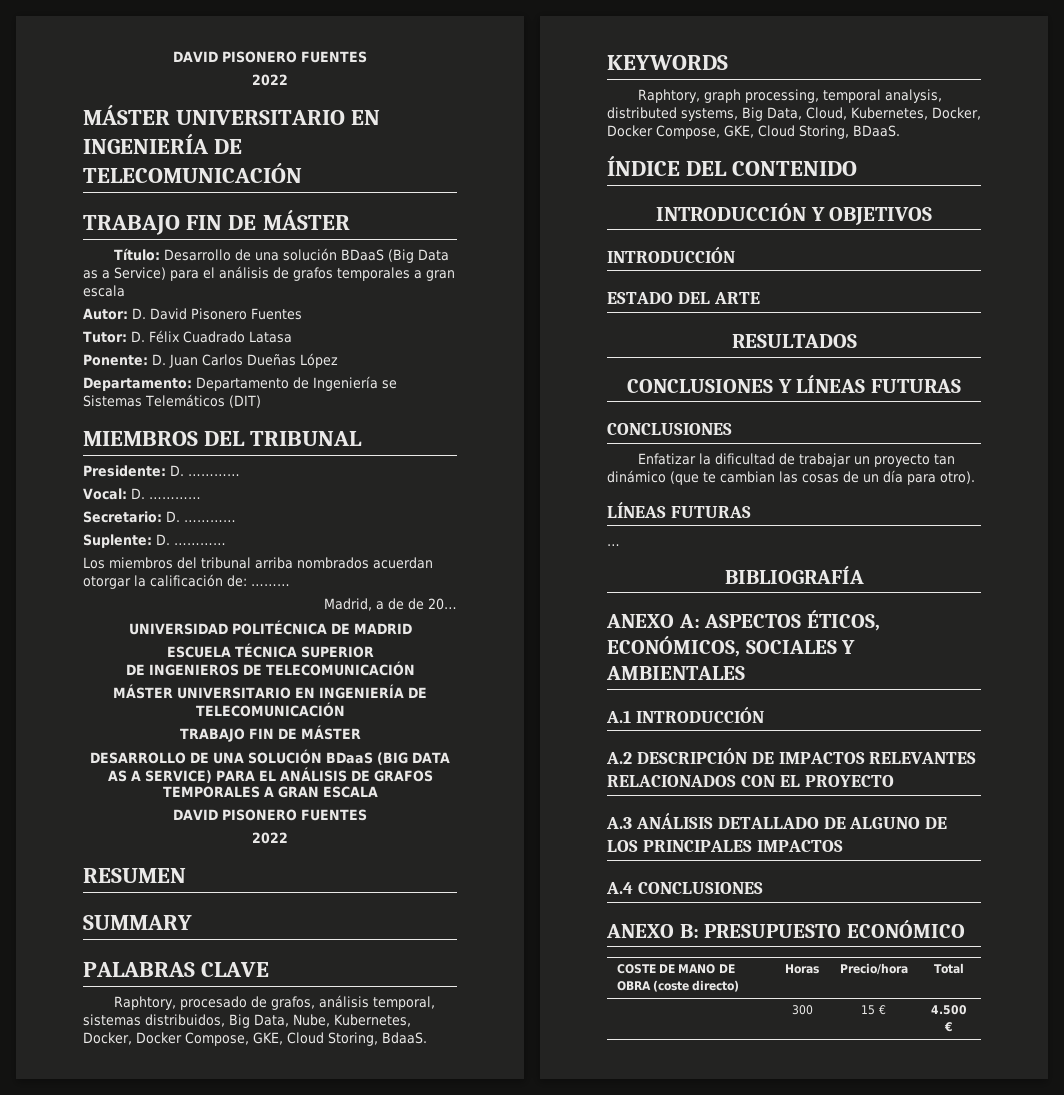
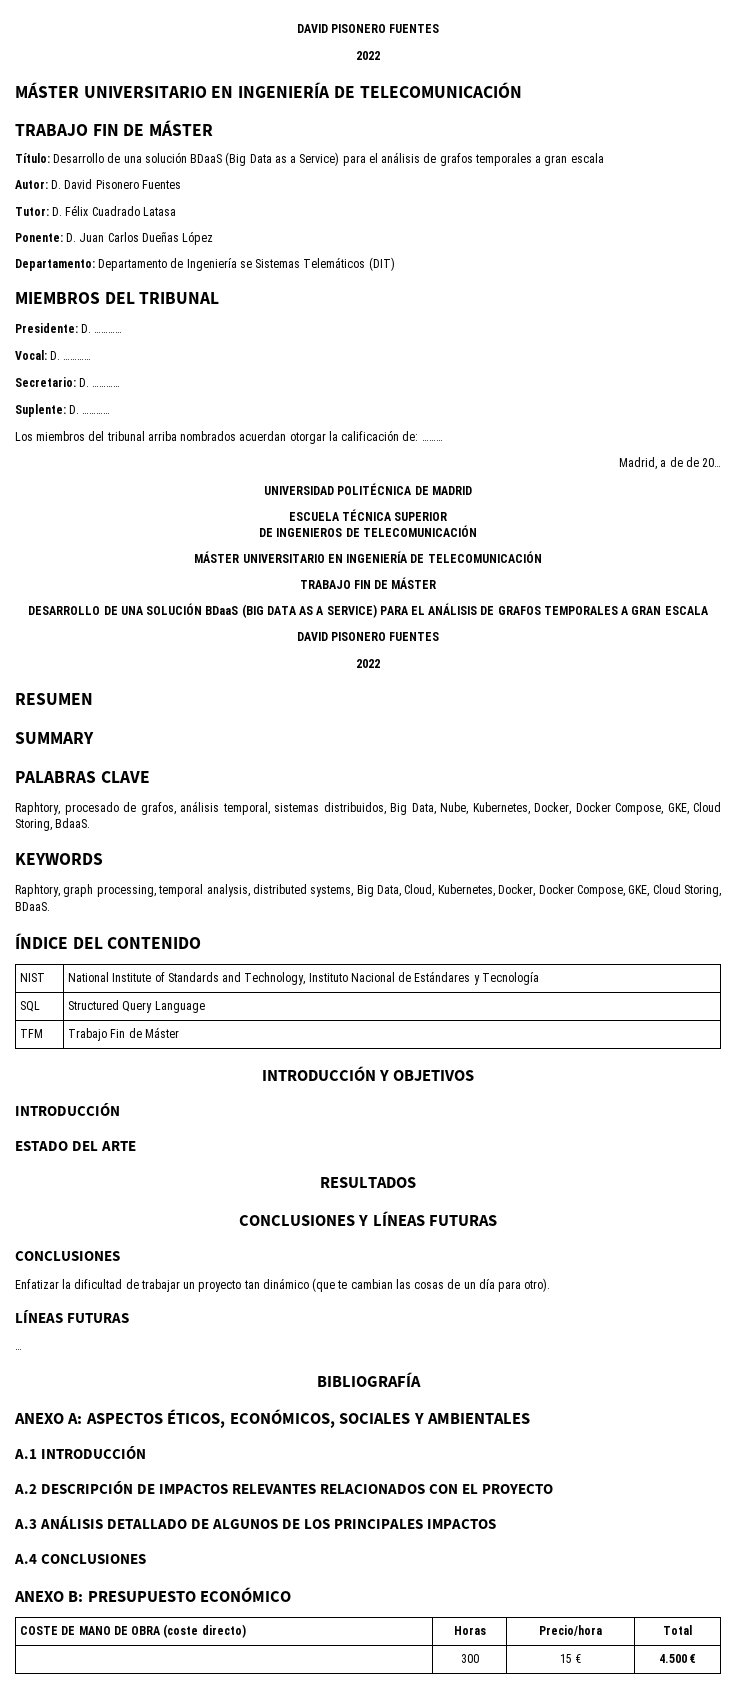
+ NIST | National Institute of Standards and Technology, Instituto Nacional de Estándares y Tecnología
+ SQL | Structured Query Language
+ TFM | Trabajo Fin de Máster
- A.3 ANÁLISIS DETALLADO DE ALGUNO DE LOS PRINCIPALES IMPACTOS
+ A.3 ANÁLISIS DETALLADO DE ALGUNOS DE LOS PRINCIPALES IMPACTOS

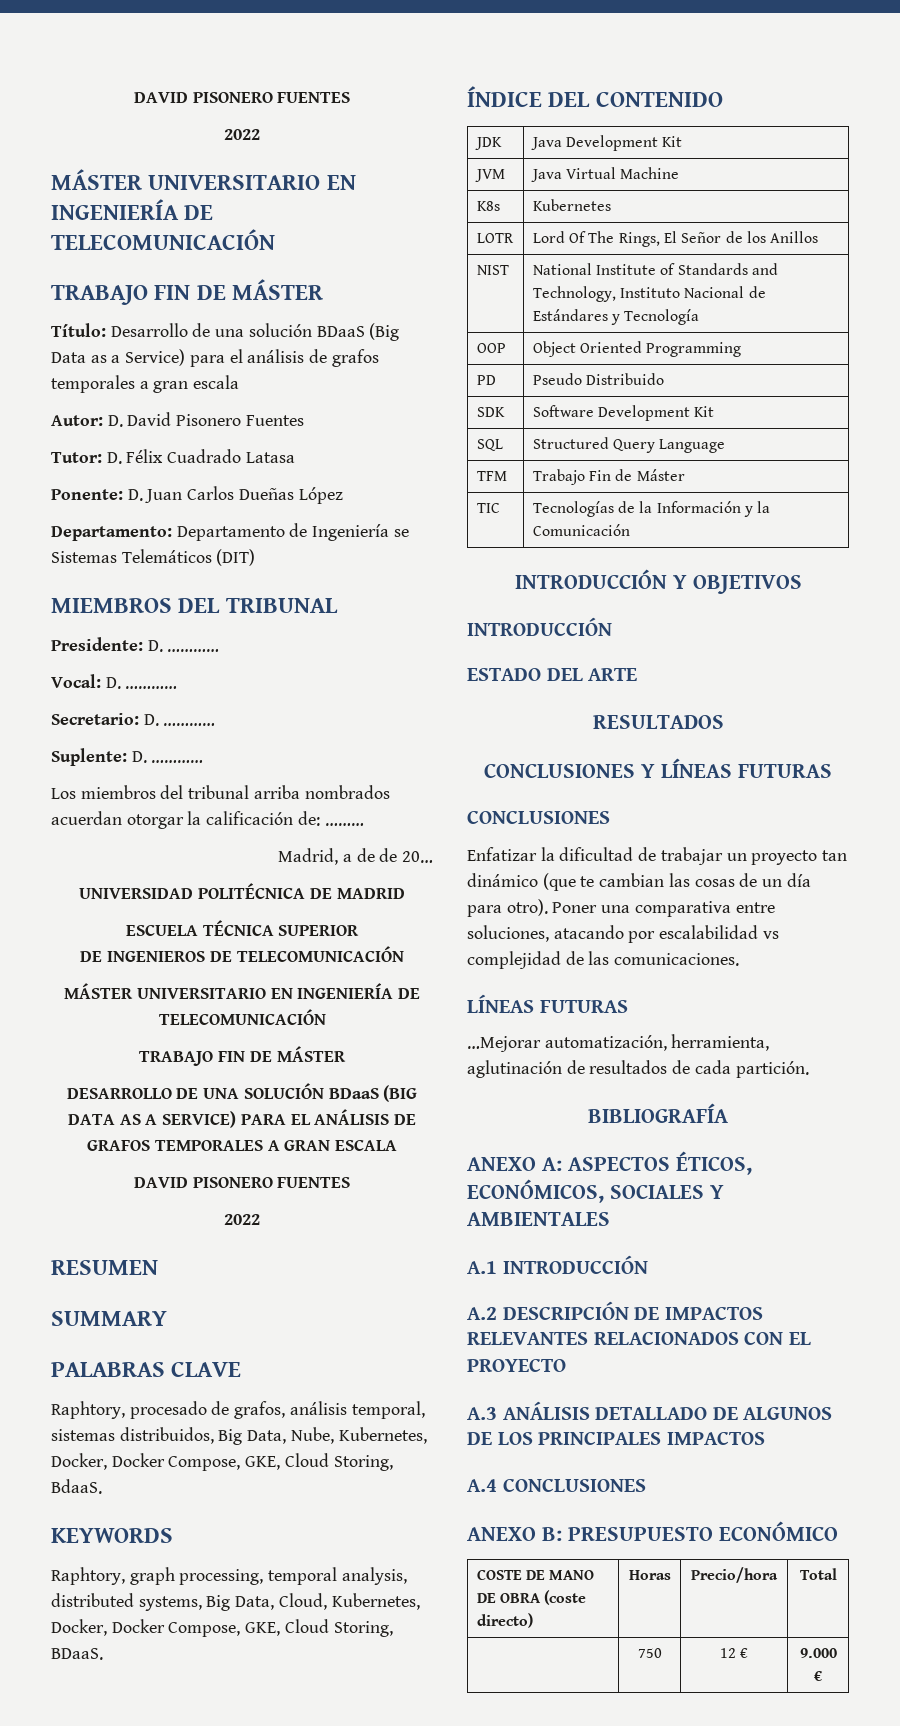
+ JDK | Java Development Kit
+ JVM | Java Virtual Machine
+ K8s | Kubernetes
+ LOTR | Lord Of The Rings, El Señor de los Anillos
+ OOP | Object Oriented Programming
+ PD | Pseudo Distribuido
+ SDK | Software Development Kit
+ TIC | Tecnologías de la Información y la Comunicación
- Enfatizar la dificultad de trabajar un proyecto tan dinámico (que te cambian las cosas de un día para otro).
+ Enfatizar la dificultad de trabajar un proyecto tan dinámico (que te cambian las cosas de un día para otro). Poner una comparativa entre soluciones, atacando por escalabilidad vs complejidad de las comunicaciones.
  LÍNEAS FUTURAS
- …
+ …Mejorar automatización, herramienta, aglutinación de resultados de cada partición.
- | 300 | 15 € | 4.500 €
+ | 750 | 12 € | 9.000 €

